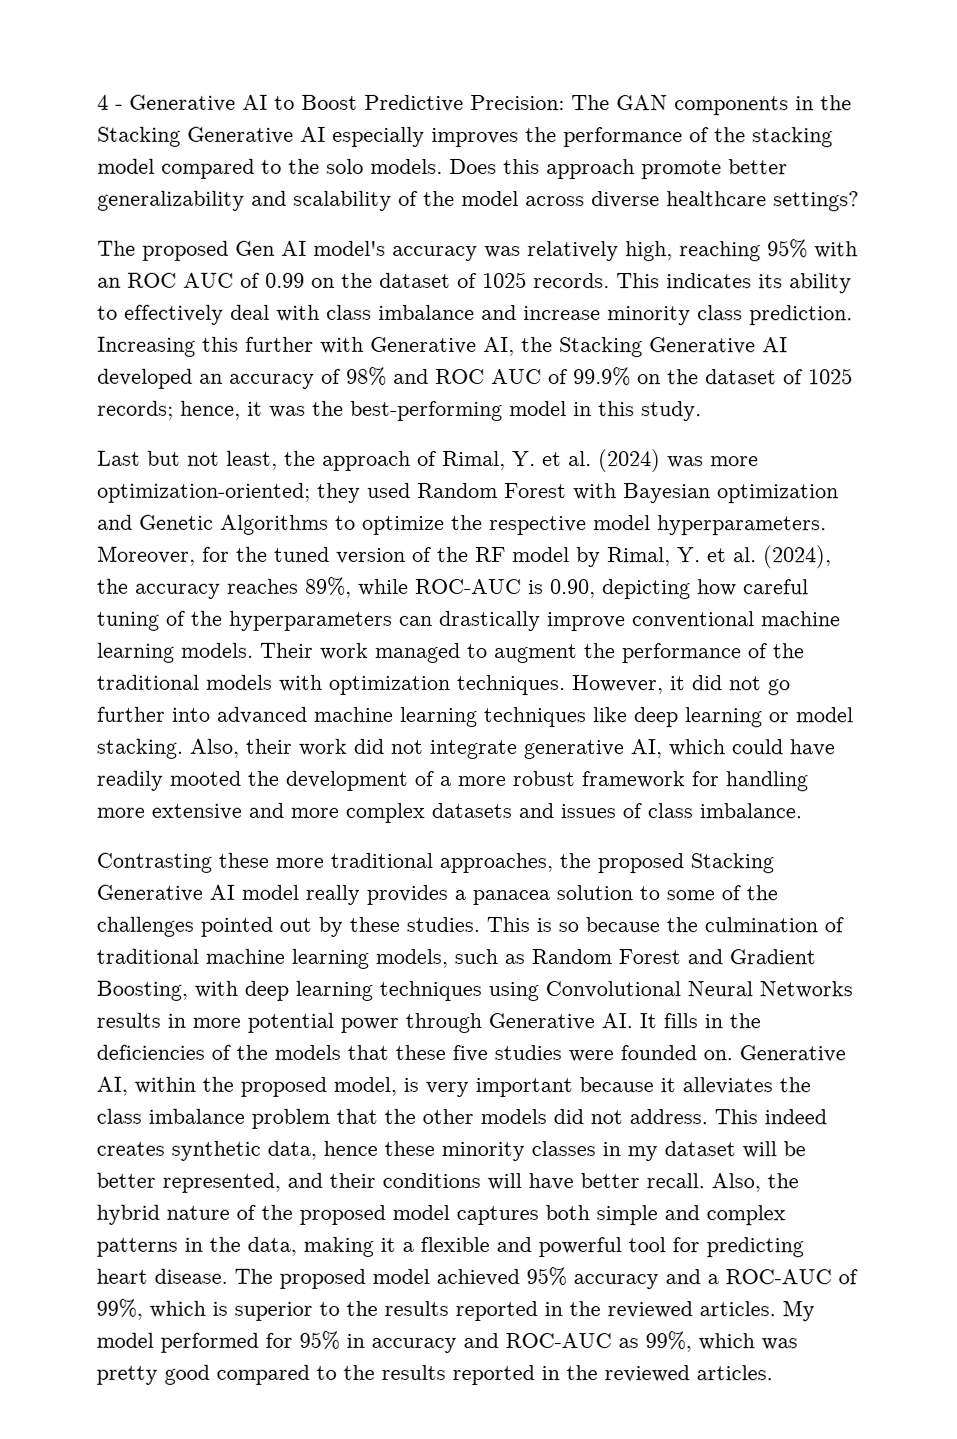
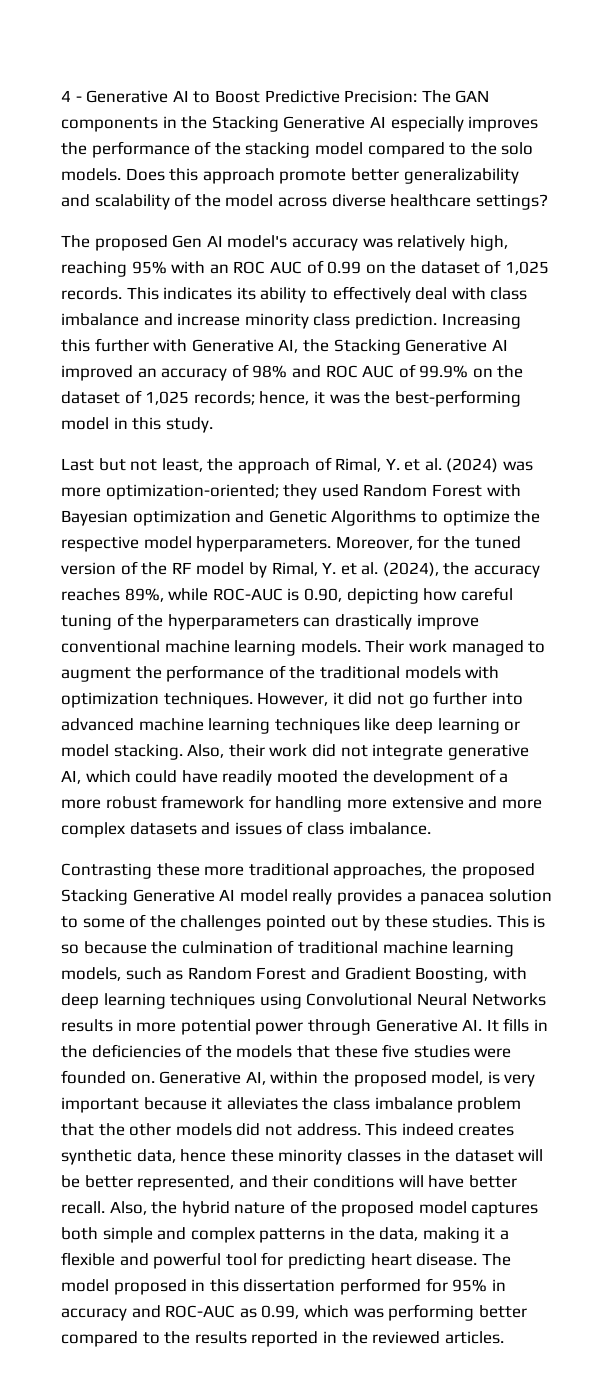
- The proposed Gen AI model's accuracy was relatively high, reaching 95% with an ROC AUC of 0.99 on the dataset of 1025 records.
+ The proposed Gen AI model's accuracy was relatively high, reaching 95% with an ROC AUC of 0.99 on the dataset of 1,025 records.
- Increasing this further with Generative AI, the Stacking Generative AI developed an accuracy of 98% and ROC AUC of 99.9% on the dataset of 1025 records; hence, it was the best-performing model in this study.
+ Increasing this further with Generative AI, the Stacking Generative AI improved an accuracy of 98% and ROC AUC of 99.9% on the dataset of 1,025 records; hence, it was the best-performing model in this study.
- This indeed creates synthetic data, hence these minority classes in my dataset will be better represented, and their conditions will have better recall.
+ This indeed creates synthetic data, hence these minority classes in the dataset will be better represented, and their conditions will have better recall.
- The proposed model achieved 95% accuracy and a ROC-AUC of 99%, which is superior to the results reported in the reviewed articles. My model performed for 95% in accuracy and ROC-AUC as 99%, which was pretty good compared to the results reported in the reviewed articles.
+ The model proposed in this dissertation performed for 95% in accuracy and ROC-AUC as 0.99, which was performing better compared to the results reported in the reviewed articles.

